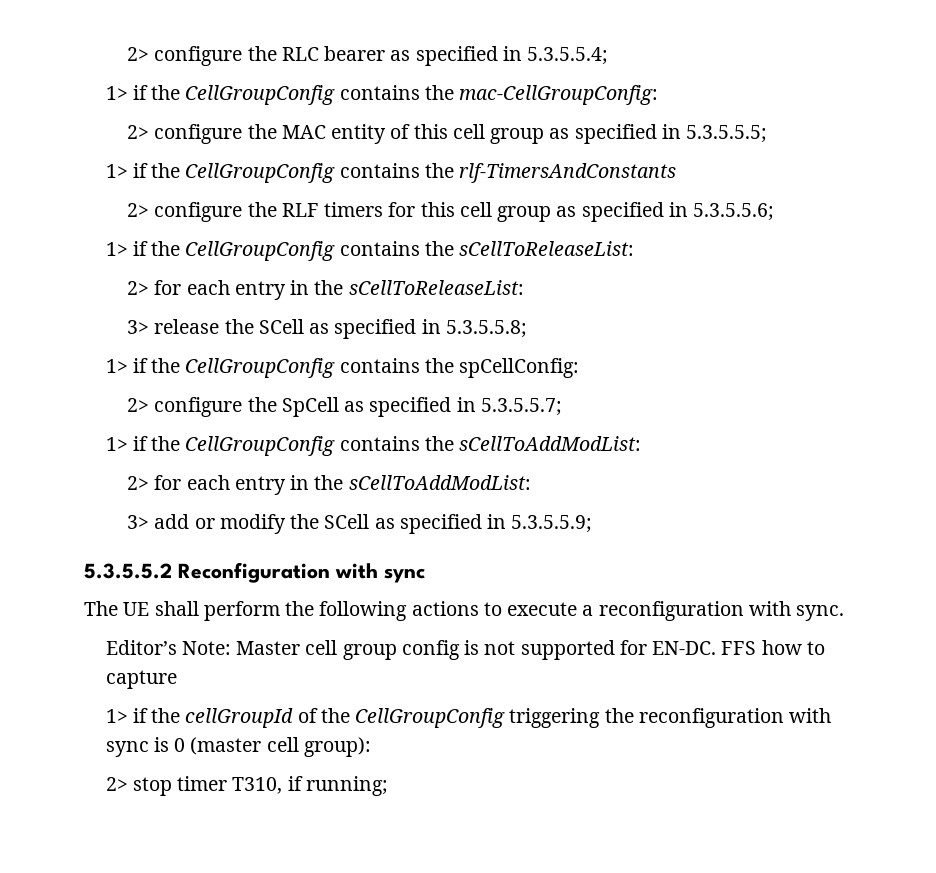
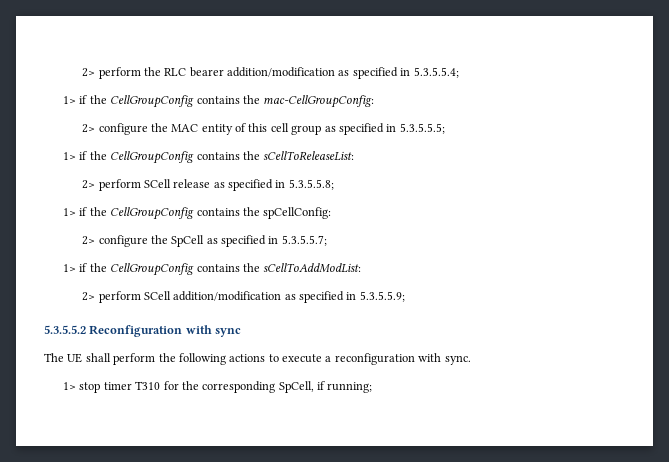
- 2> configure the RLC bearer as specified in 5.3.5.5.4;
+ 2> perform the RLC bearer addition/modification as specified in 5.3.5.5.4;
- 1> if the CellGroupConfig contains the rlf-TimersAndConstants
- 2> configure the RLF timers for this cell group as specified in 5.3.5.5.6;
- 2> for each entry in the sCellToReleaseList:
- 3> release the SCell as specified in 5.3.5.5.8;
+ 2> perform SCell release as specified in 5.3.5.5.8;
- 2> for each entry in the sCellToAddModList:
- 3> add or modify the SCell as specified in 5.3.5.5.9;
+ 2> perform SCell addition/modification as specified in 5.3.5.5.9;
- Editor’s Note: Master cell group config is not supported for EN-DC. FFS how to capture
- 1> if the cellGroupId of the CellGroupConfig triggering the reconfiguration with sync is 0 (master cell group):
- 2> stop timer T310, if running;
+ 1> stop timer T310 for the corresponding SpCell, if running;

